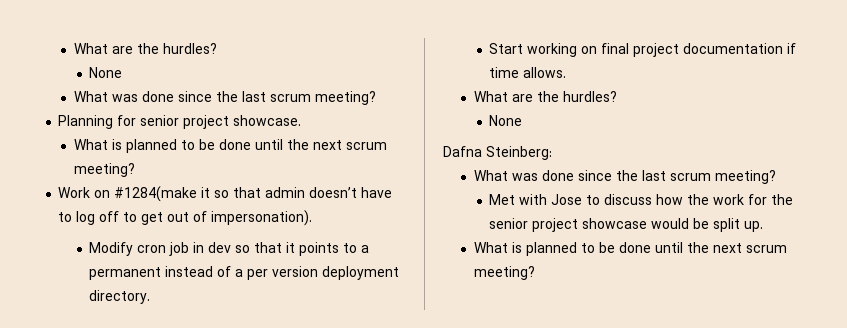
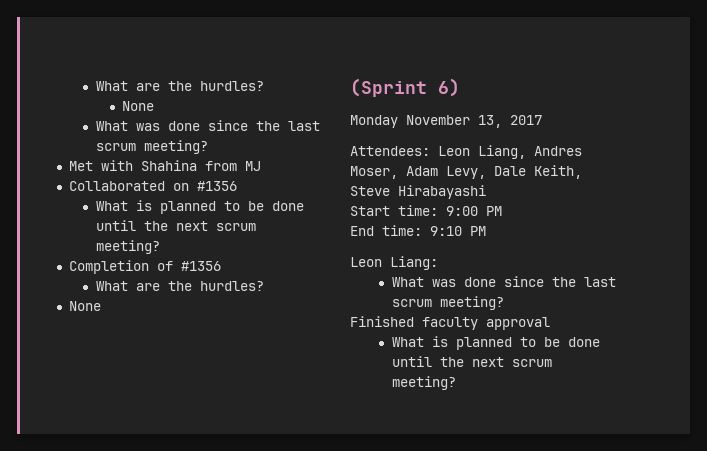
- Planning for senior project showcase.
+ Met with Shahina from MJ
+ Collaborated on #1356
- Work on #1284(make it so that admin doesn’t have to log off to get out of impersonation).
- Modify cron job in dev so that it points to a permanent instead of a per version deployment directory.
- Start working on final project documentation if time allows.
+ Completion of #1356
  What are the hurdles?
  None
- Dafna Steinberg:
+ (Sprint 6)
+ Monday November 13, 2017
+ Attendees: Leon Liang, Andres Moser, Adam Levy, Dale Keith, Steve Hirabayashi
+ Start time: 9:00 PM
+ End time: 9:10 PM
+ Leon Liang:
  What was done since the last scrum meeting?
- Met with Jose to discuss how the work for the senior project showcase would be split up.
+ Finished faculty approval

